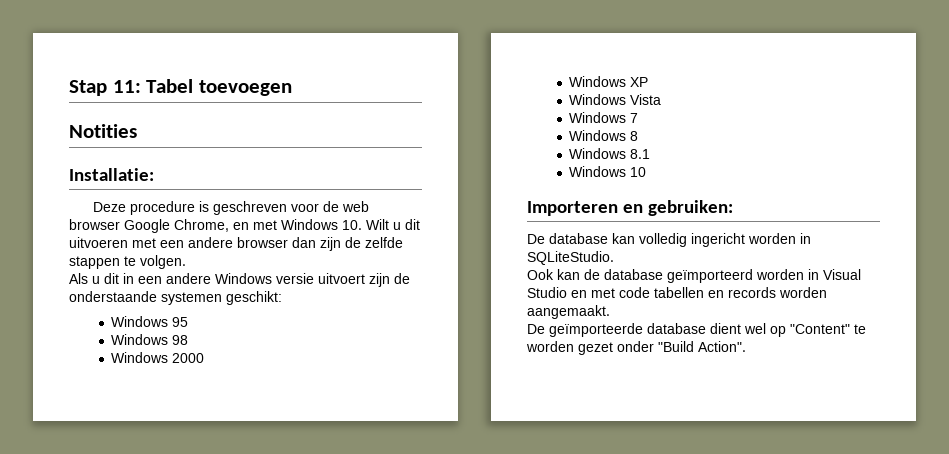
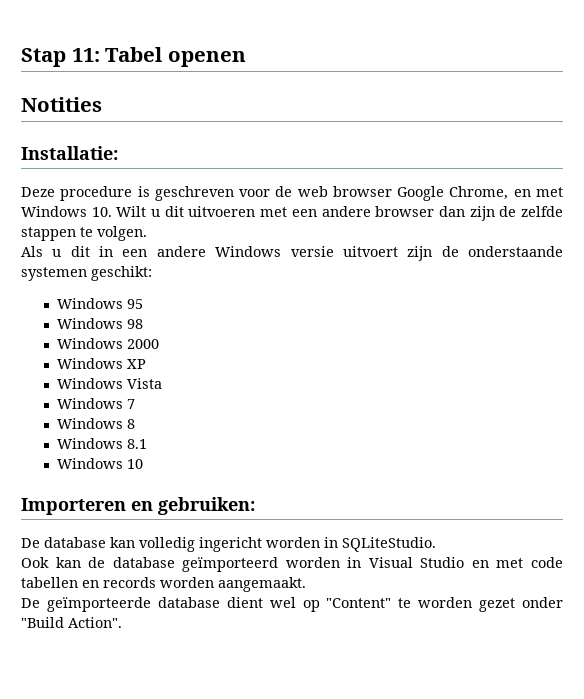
- Stap 11: Tabel toevoegen
+ Stap 11: Tabel openen

